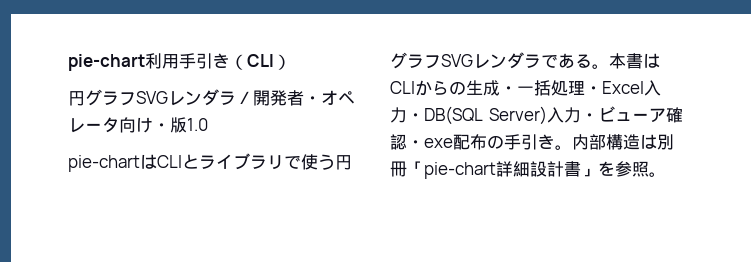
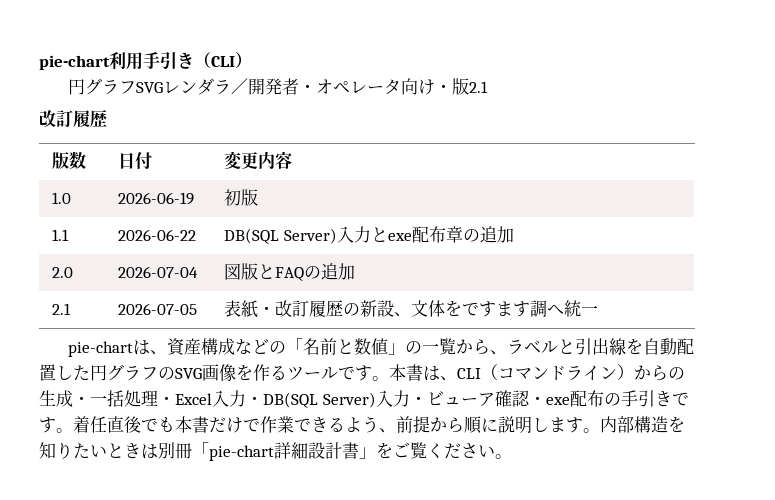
- 円グラフSVGレンダラ／開発者・オペレータ向け・版1.0
- pie-chartはCLIとライブラリで使う円グラフSVGレンダラである。本書はCLIからの生成・一括処理・Excel入力・DB(SQL Server)入力・ビューア確認・exe配布の手引き。内部構造は別冊「pie-chart詳細設計書」を参照。
+ 円グラフSVGレンダラ／開発者・オペレータ向け・版2.1
+ 改訂履歴
+ 版数 | 日付 | 変更内容
+ 1.0 | 2026-06-19 | 初版
+ 1.1 | 2026-06-22 | DB(SQL Server)入力とexe配布章の追加
+ 2.0 | 2026-07-04 | 図版とFAQの追加
+ 2.1 | 2026-07-05 | 表紙・改訂履歴の新設、文体をですます調へ統一
+ pie-chartは、資産構成などの「名前と数値」の一覧から、ラベルと引出線を自動配置した円グラフのSVG画像を作るツールです。本書は、CLI（コマンドライン）からの生成・一括処理・Excel入力・DB(SQL Server)入力・ビューア確認・exe配布の手引きです。着任直後でも本書だけで作業できるよう、前提から順に説明します。内部構造を知りたいときは別冊「pie-chart詳細設計書」をご覧ください。

